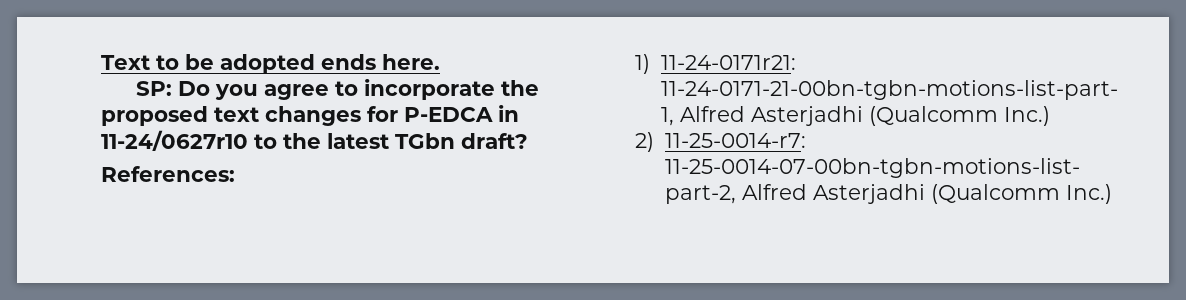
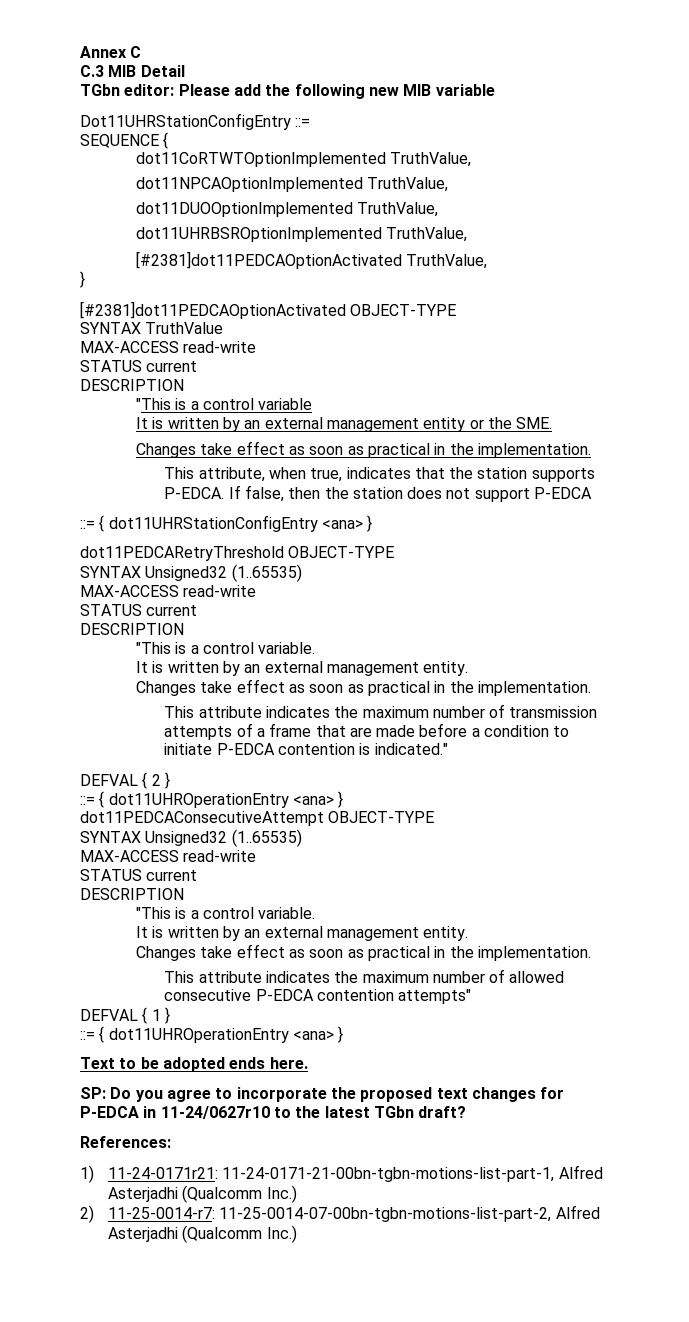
+ Annex C
+ C.3 MIB Detail
+ TGbn editor: Please add the following new MIB variable
+ Dot11UHRStationConfigEntry ::=
+ SEQUENCE {
+ dot11CoRTWTOptionImplemented TruthValue,
+ dot11NPCAOptionImplemented TruthValue,
+ dot11DUOOptionImplemented TruthValue,
+ dot11UHRBSROptionImplemented TruthValue,
+ [#2381]dot11PEDCAOptionActivated TruthValue,
+ }
+ [#2381]dot11PEDCAOptionActivated OBJECT-TYPE
+ SYNTAX TruthValue
+ MAX-ACCESS read-write
+ STATUS current
+ DESCRIPTION
+ "This is a control variable
+ It is written by an external management entity or the SME.
+ Changes take effect as soon as practical in the implementation.
+ This attribute, when true, indicates that the station supports P-EDCA. If false, then the station does not support P-EDCA
+ ::= { dot11UHRStationConfigEntry <ana> }
+ dot11PEDCARetryThreshold OBJECT-TYPE
+ SYNTAX Unsigned32 (1..65535)
+ MAX-ACCESS read-write
+ STATUS current
+ DESCRIPTION
+ "This is a control variable.
+ It is written by an external management entity.
+ Changes take effect as soon as practical in the implementation.
+ This attribute indicates the maximum number of transmission attempts of a frame that are made before a condition to initiate P-EDCA contention is indicated."
+ DEFVAL { 2 }
+ ::= { dot11UHROperationEntry <ana> }
+ dot11PEDCAConsecutiveAttempt OBJECT-TYPE
+ SYNTAX Unsigned32 (1..65535)
+ MAX-ACCESS read-write
+ STATUS current
+ DESCRIPTION
+ "This is a control variable.
+ It is written by an external management entity.
+ Changes take effect as soon as practical in the implementation.
+ This attribute indicates the maximum number of allowed consecutive P-EDCA contention attempts"
+ DEFVAL { 1 }
+ ::= { dot11UHROperationEntry <ana> }

